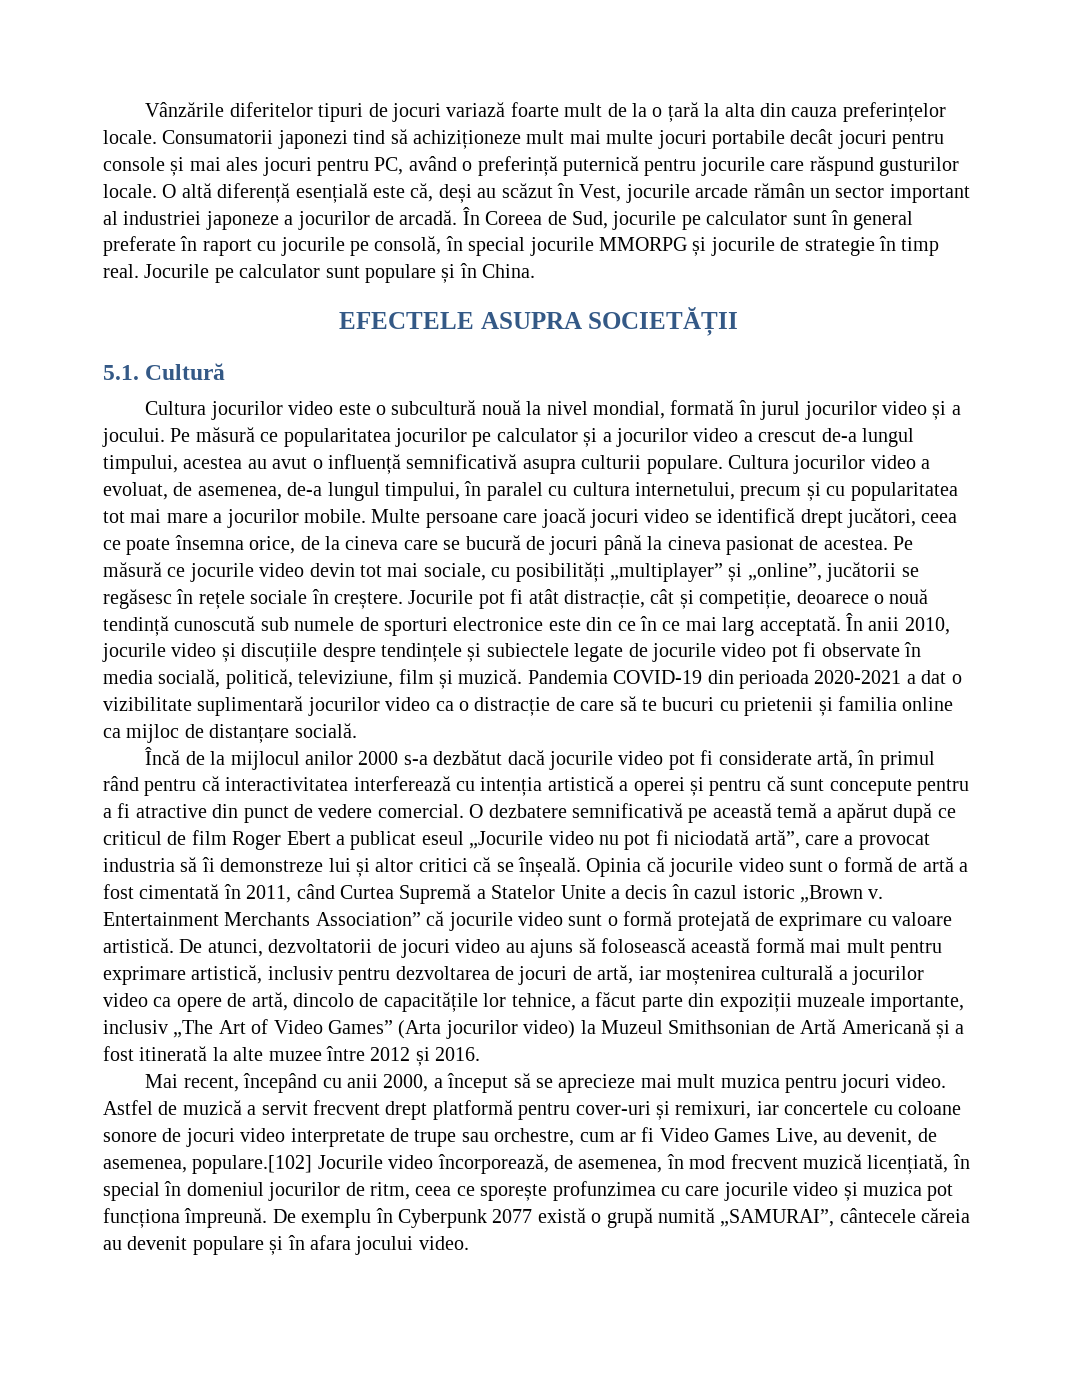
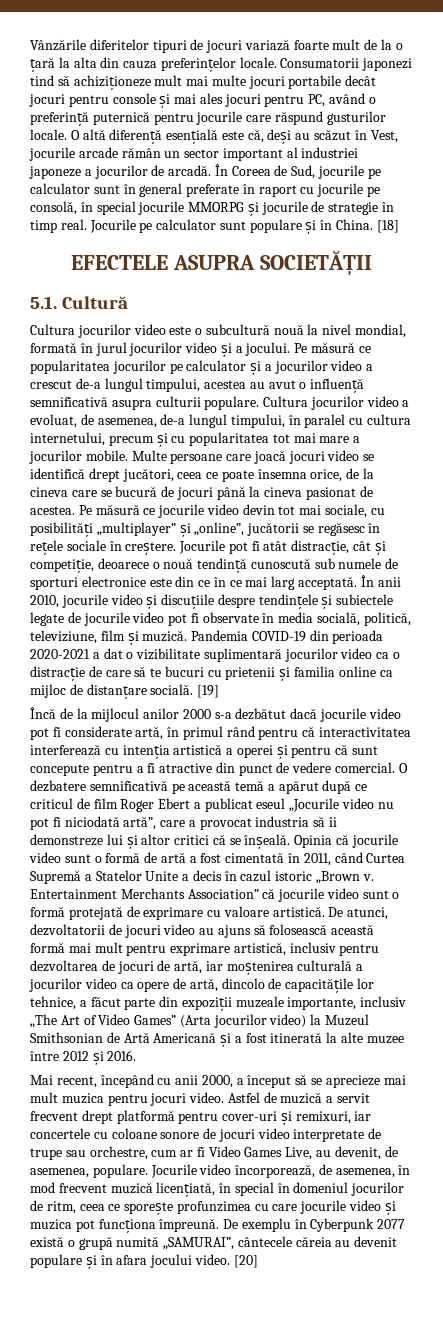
+ [18]
+ [19]
- Astfel de muzică a servit frecvent drept platformă pentru cover-uri și remixuri, iar concertele cu coloane sonore de jocuri video interpretate de trupe sau orchestre, cum ar fi Video Games Live, au devenit, de asemenea, populare.[102] Jocurile video încorporează, de asemenea, în mod frecvent muzică licențiată, în special în domeniul jocurilor de ritm, ceea ce sporește profunzimea cu care jocurile video și muzica pot funcționa împreună.
+ Astfel de muzică a servit frecvent drept platformă pentru cover-uri și remixuri, iar concertele cu coloane sonore de jocuri video interpretate de trupe sau orchestre, cum ar fi Video Games Live, au devenit, de asemenea, populare. Jocurile video încorporează, de asemenea, în mod frecvent muzică licențiată, în special în domeniul jocurilor de ritm, ceea ce sporește profunzimea cu care jocurile video și muzica pot funcționa împreună.
+ [20]

